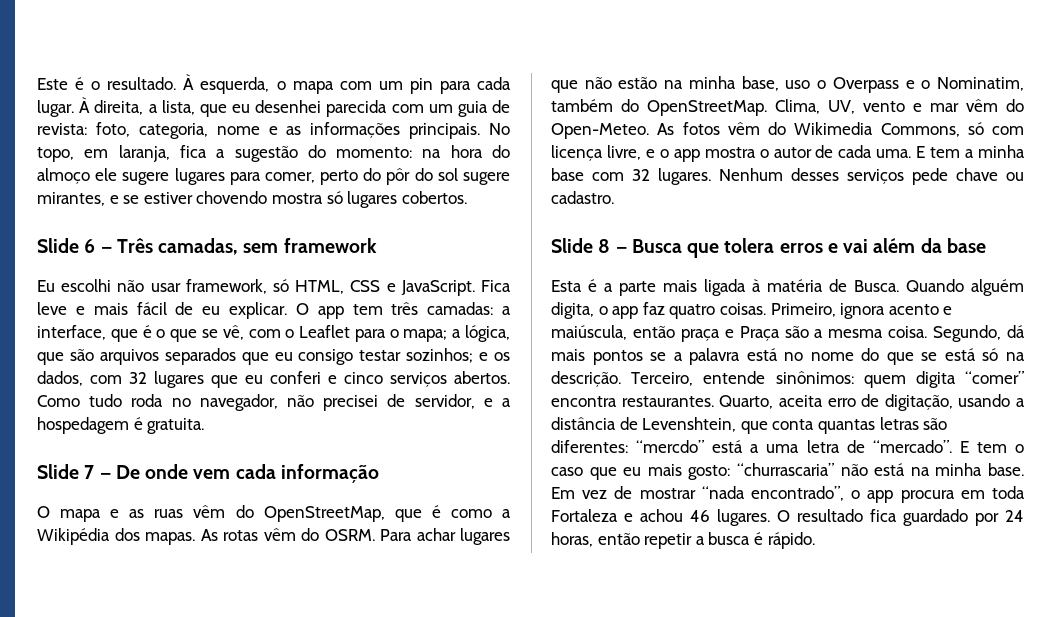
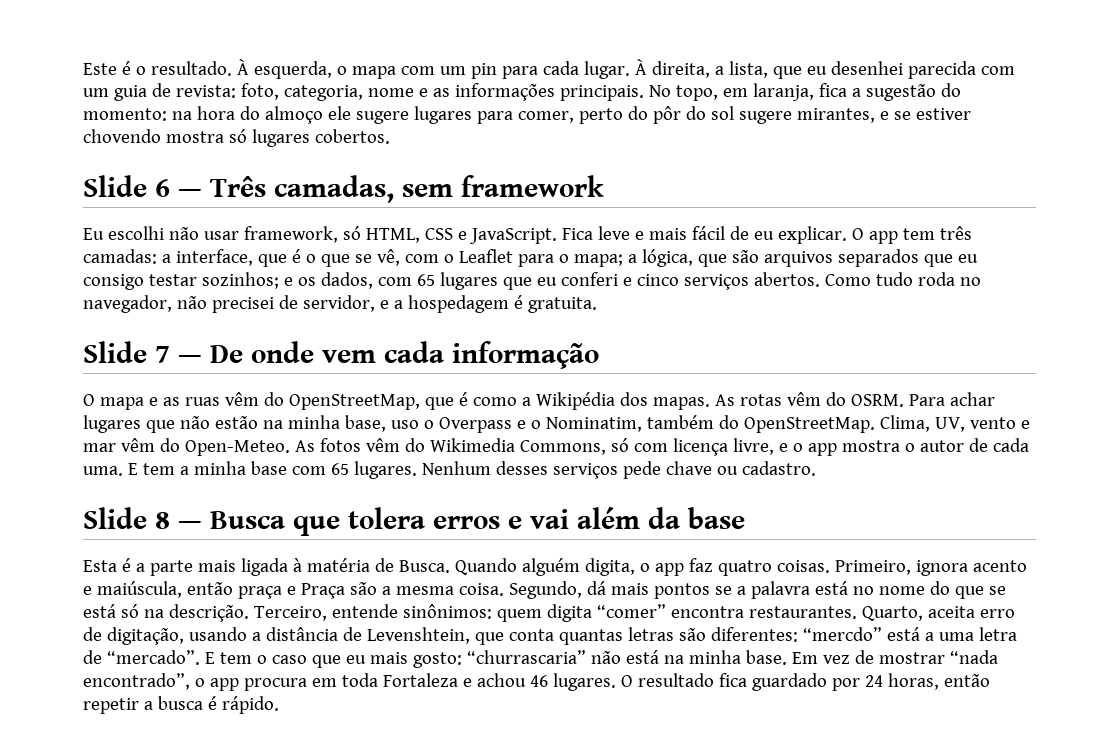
- O app tem três camadas: a interface, que é o que se vê, com o Leaflet para o mapa; a lógica, que são arquivos separados que eu consigo testar sozinhos; e os dados, com 32 lugares que eu conferi e cinco serviços abertos.
+ O app tem três camadas: a interface, que é o que se vê, com o Leaflet para o mapa; a lógica, que são arquivos separados que eu consigo testar sozinhos; e os dados, com 65 lugares que eu conferi e cinco serviços abertos.
- E tem a minha base com 32 lugares.
+ E tem a minha base com 65 lugares.

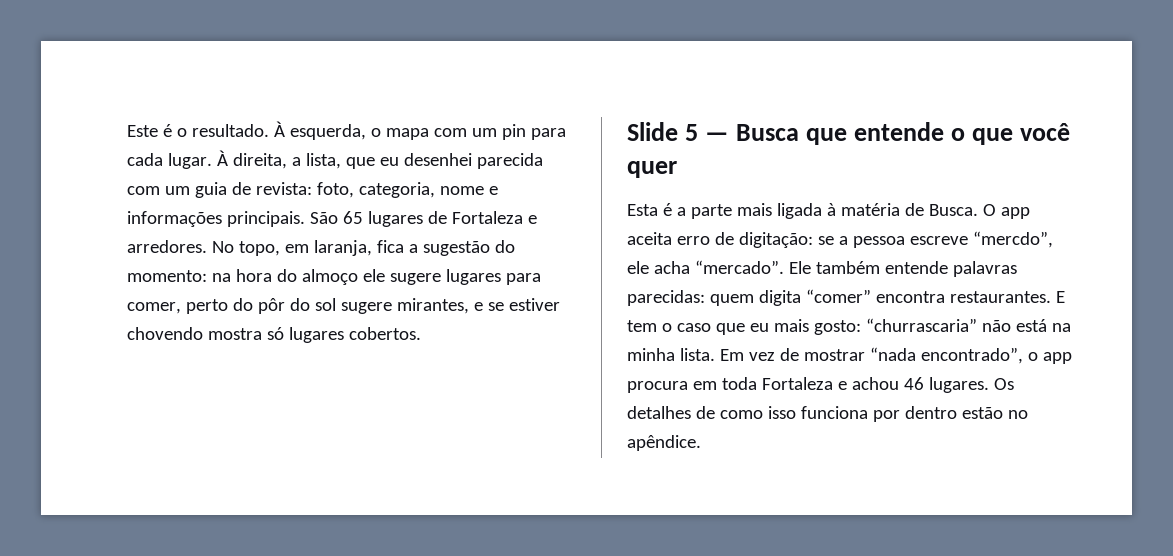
- À direita, a lista, que eu desenhei parecida com um guia de revista: foto, categoria, nome e as informações principais.
+ À direita, a lista, que eu desenhei parecida com um guia de revista: foto, categoria, nome e informações principais.
+ São 65 lugares de Fortaleza e arredores.
- Slide 6 — Três camadas, sem framework
- Eu escolhi não usar framework, só HTML, CSS e JavaScript. Fica leve e mais fácil de eu explicar. O app tem três camadas: a interface, que é o que se vê, com o Leaflet para o mapa; a lógica, que são arquivos separados que eu consigo testar sozinhos; e os dados, com 65 lugares que eu conferi e cinco serviços abertos. Como tudo roda no navegador, não precisei de servidor, e a hospedagem é gratuita.
- Slide 7 — De onde vem cada informação
- O mapa e as ruas vêm do OpenStreetMap, que é como a Wikipédia dos mapas. As rotas vêm do OSRM. Para achar lugares que não estão na minha base, uso o Overpass e o Nominatim, também do OpenStreetMap. Clima, UV, vento e mar vêm do Open-Meteo. As fotos vêm do Wikimedia Commons, só com licença livre, e o app mostra o autor de cada uma. E tem a minha base com 65 lugares. Nenhum desses serviços pede chave ou cadastro.
- Slide 8 — Busca que tolera erros e vai além da base
+ Slide 5 — Busca que entende o que você quer
- Quando alguém digita, o app faz quatro coisas. Primeiro, ignora acento e maiúscula, então praça e Praça são a mesma coisa. Segundo, dá mais pontos se a palavra está no nome do que se está só na descrição. Terceiro, entende sinônimos: quem digita “comer” encontra restaurantes.
+ O app aceita erro de digitação: se a pessoa escreve “mercdo”, ele acha “mercado”. Ele também entende palavras parecidas: quem digita “comer” encontra restaurantes.
- Quarto, aceita erro de digitação, usando a distância de Levenshtein, que conta quantas letras são diferentes: “mercdo” está a uma letra de “mercado”.
- E tem o caso que eu mais gosto: “churrascaria” não está na minha base.
+ E tem o caso que eu mais gosto: “churrascaria” não está na minha lista.
- O resultado fica guardado por 24 horas, então repetir a busca é rápido.
+ Os detalhes de como isso funciona por dentro estão no apêndice.

